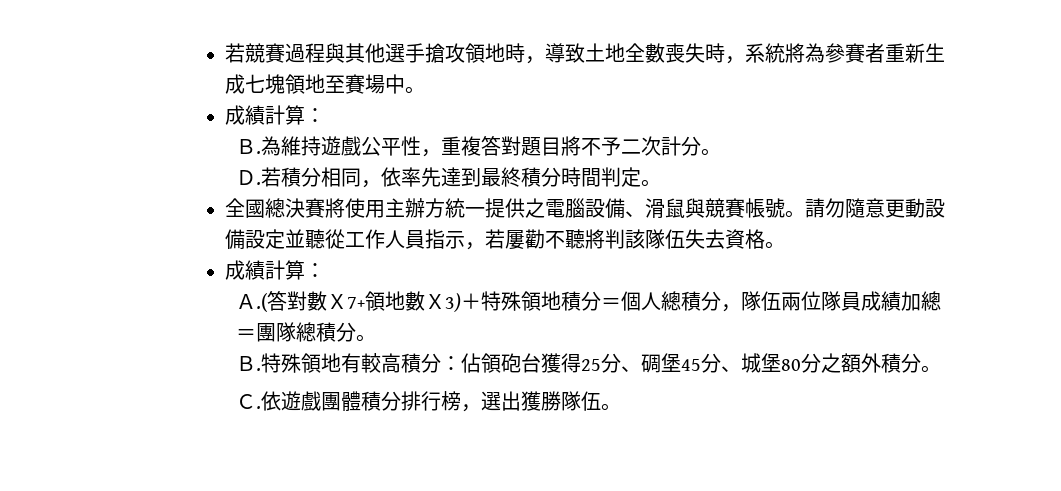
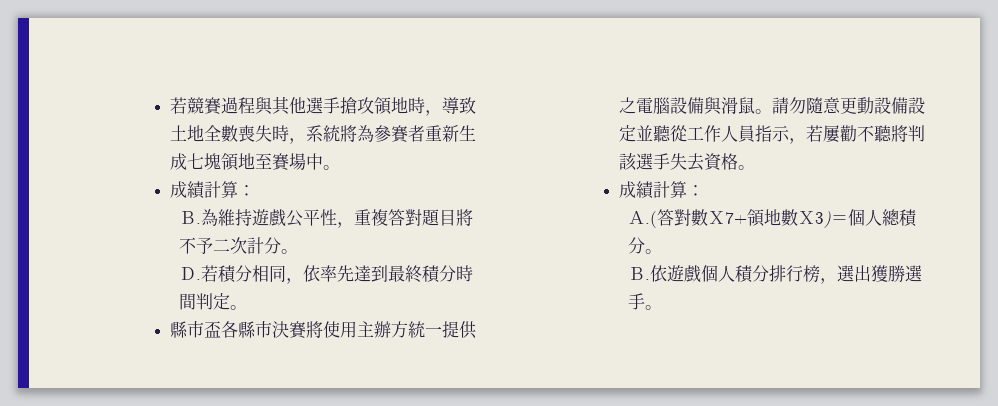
- 全國總決賽將使用主辦方統一提供之電腦設備、滑鼠與競賽帳號。
+ 縣市盃各縣市決賽將使用主辦方統一提供之電腦設備與滑鼠。
- 請勿隨意更動設備設定並聽從工作人員指示，若屢勸不聽將判該隊伍失去資格。
+ 請勿隨意更動設備設定並聽從工作人員指示，若屢勸不聽將判該選手失去資格。
- Ａ.(答對數Ｘ7+領地數Ｘ3)＋特殊領地積分＝個人總積分，隊伍兩位隊員成績加總＝團隊總積分。
- Ｂ.特殊領地有較高積分：佔領砲台獲得25分、碉堡45分、城堡80分之額外積分。
- Ｃ.依遊戲團體積分排行榜，選出獲勝隊伍。
+ Ａ.(答對數Ｘ7+領地數Ｘ3)＝個人總積分。
+ Ｂ.依遊戲個人積分排行榜，選出獲勝選手。

